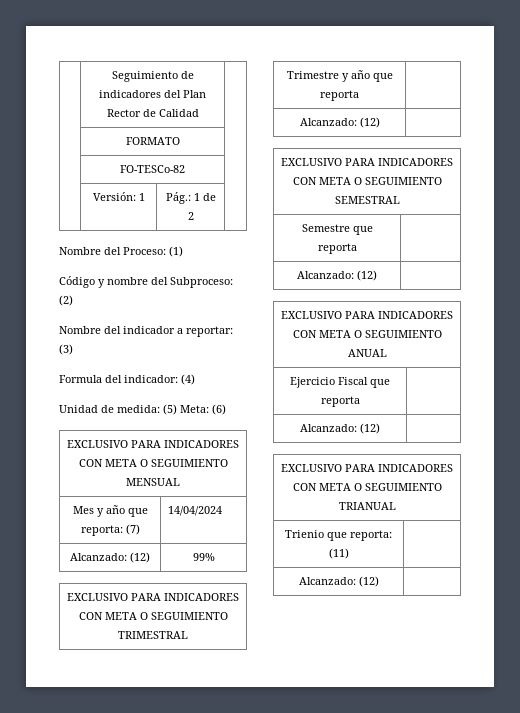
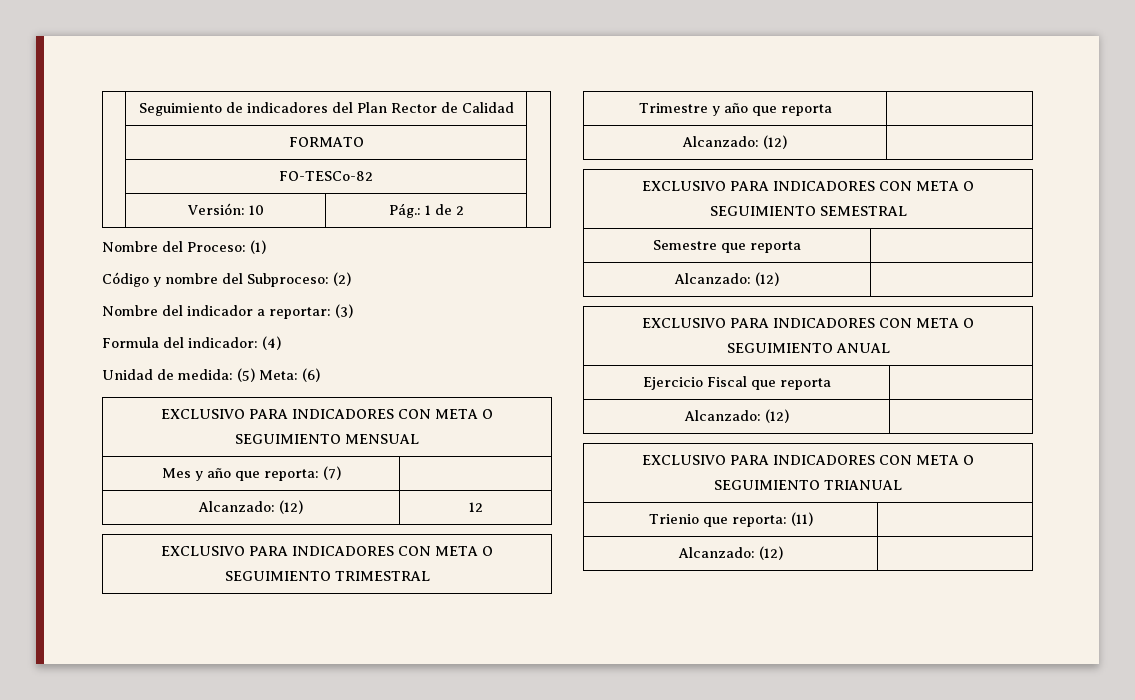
- | Versión: 1 | Pág.: 1 de 2 |
+ | Versión: 10 | Pág.: 1 de 2 |
- Mes y año que reporta: (7) | 14/04/2024
- Alcanzado: (12) | 99%
+ Mes y año que reporta: (7) |
+ Alcanzado: (12) | 12

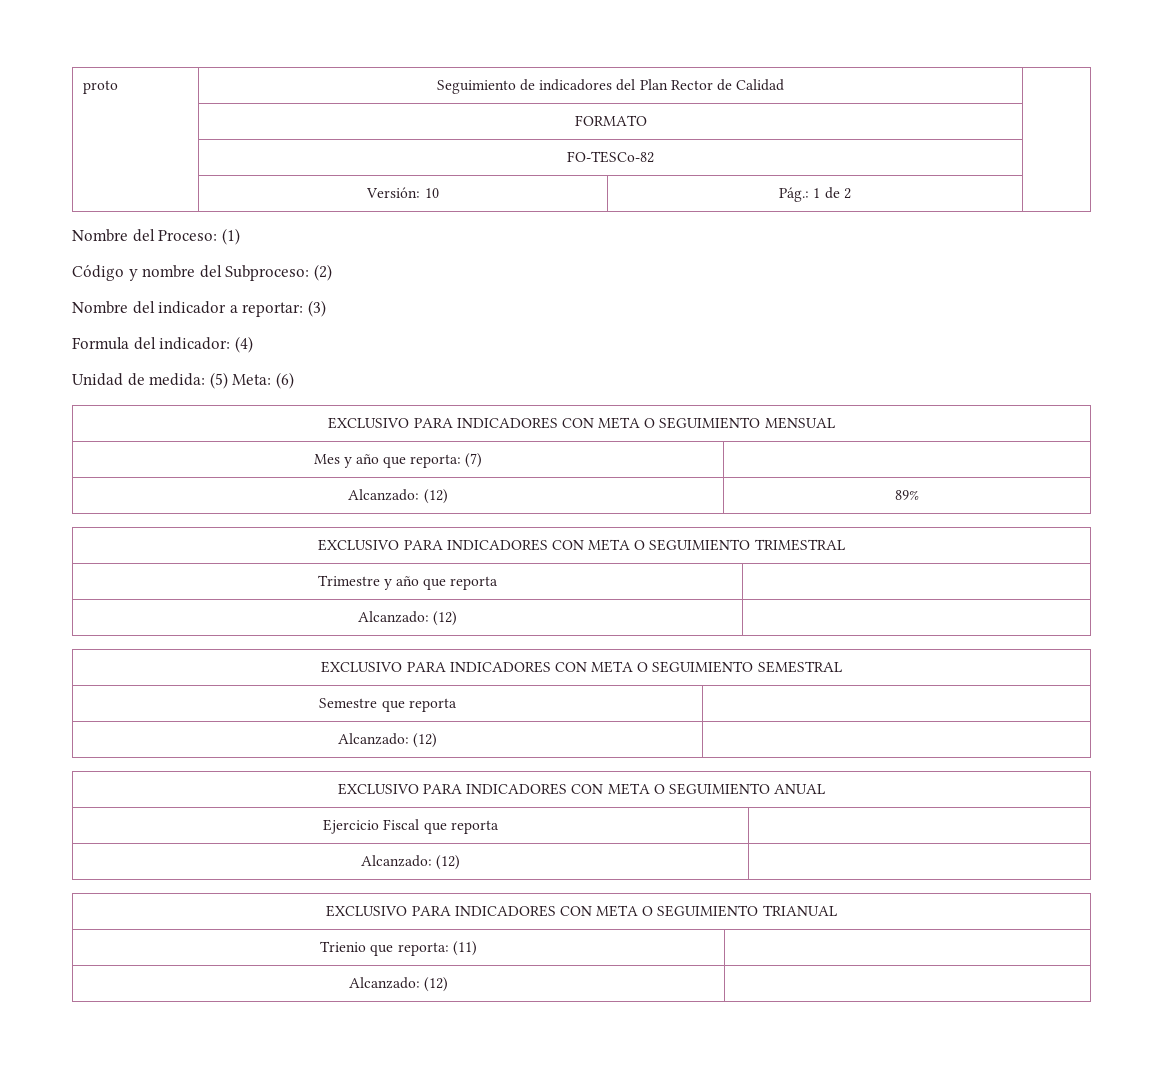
- | Seguimiento de indicadores del Plan Rector de Calidad |
+ proto | Seguimiento de indicadores del Plan Rector de Calidad |
- Alcanzado: (12) | 12
+ Alcanzado: (12) | 89%

